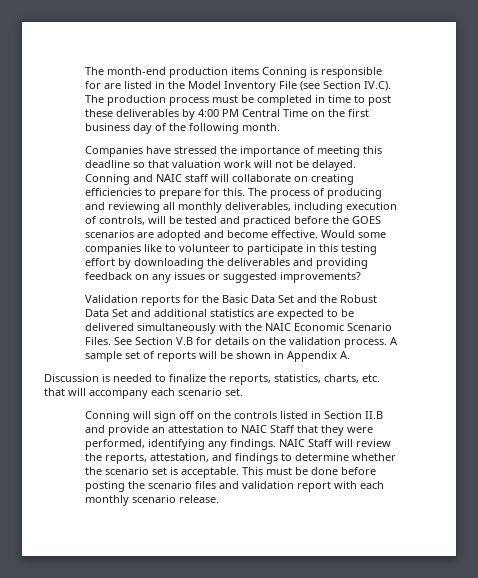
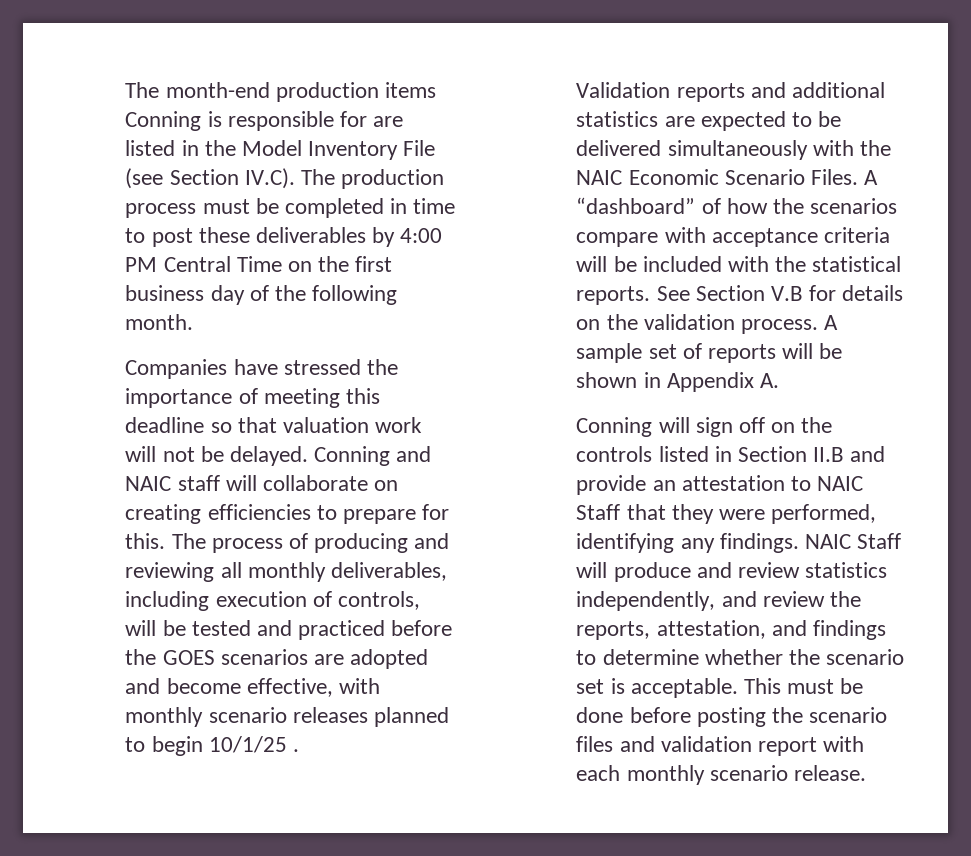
- The process of producing and reviewing all monthly deliverables, including execution of controls, will be tested and practiced before the GOES scenarios are adopted and become effective. Would some companies like to volunteer to participate in this testing effort by downloading the deliverables and providing feedback on any issues or suggested improvements?
- Validation reports for the Basic Data Set and the Robust Data Set and additional statistics are expected to be delivered simultaneously with the NAIC Economic Scenario Files.
+ The process of producing and reviewing all monthly deliverables, including execution of controls, will be tested and practiced before the GOES scenarios are adopted and become effective, with monthly scenario releases planned to begin 10/1/25 .
+ Validation reports and additional statistics are expected to be delivered simultaneously with the NAIC Economic Scenario Files.
+ A “dashboard” of how the scenarios compare with acceptance criteria will be included with the statistical reports.
- Discussion is needed to finalize the reports, statistics, charts, etc. that will accompany each scenario set.
- NAIC Staff will review the reports, attestation, and findings to determine whether the scenario set is acceptable.
+ NAIC Staff will produce and review statistics independently, and review the reports, attestation, and findings to determine whether the scenario set is acceptable.

